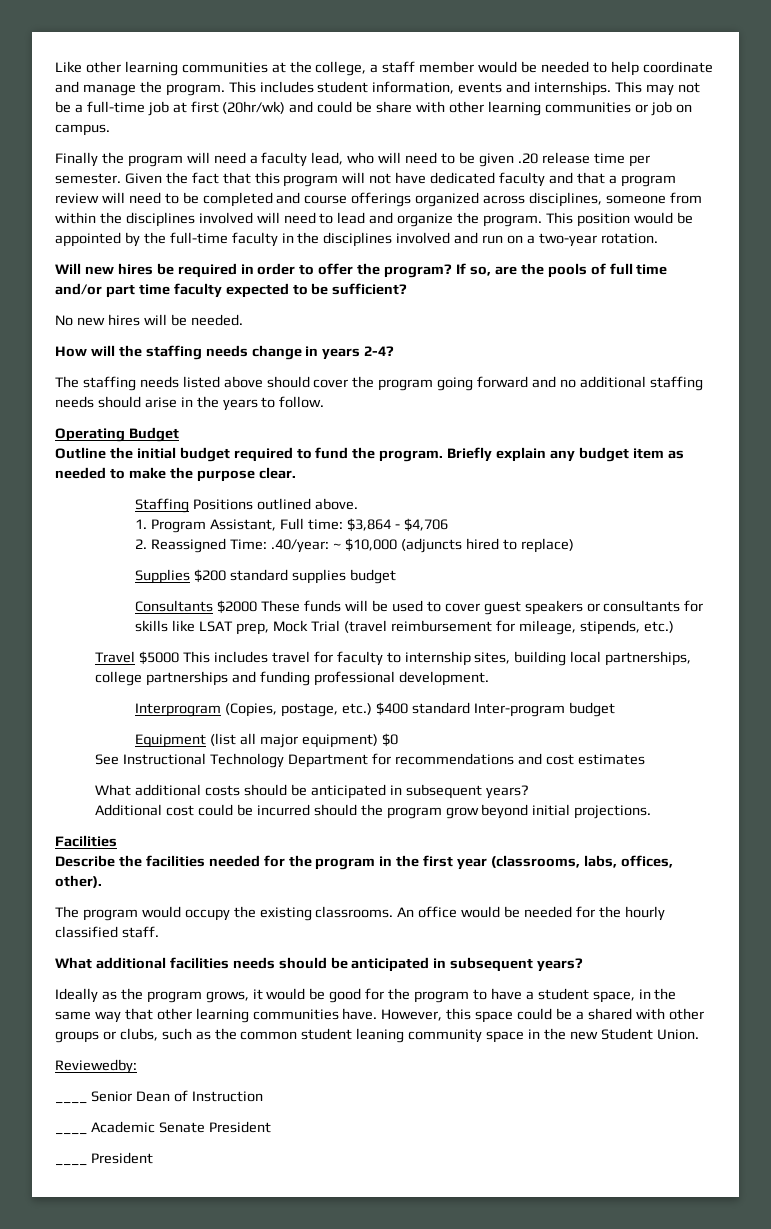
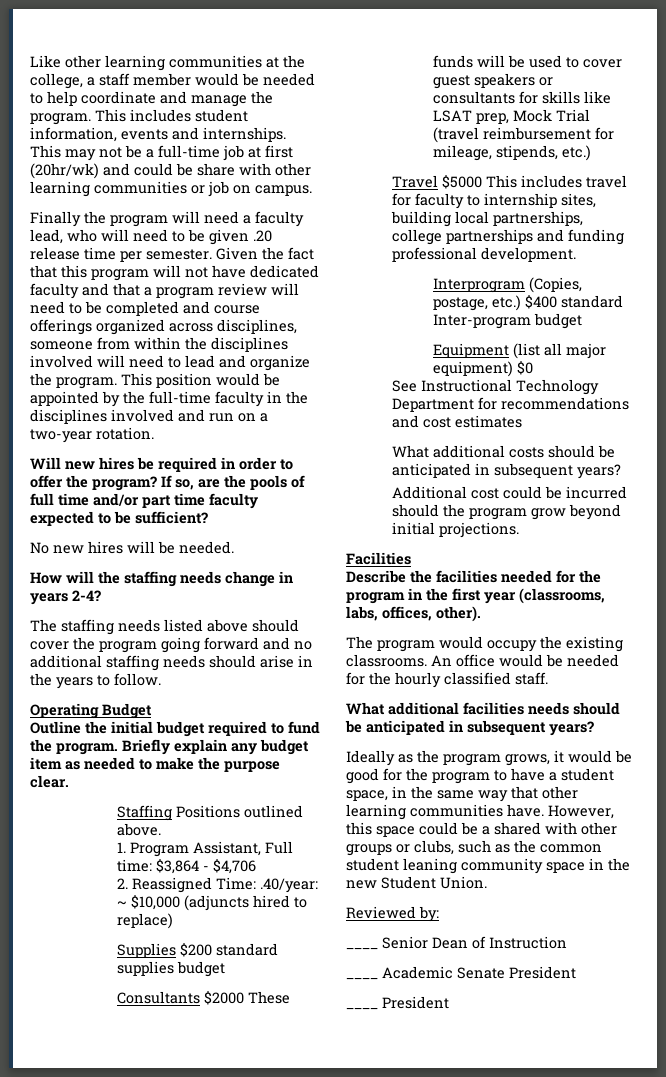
- Reviewedby:
+ Reviewed by:

